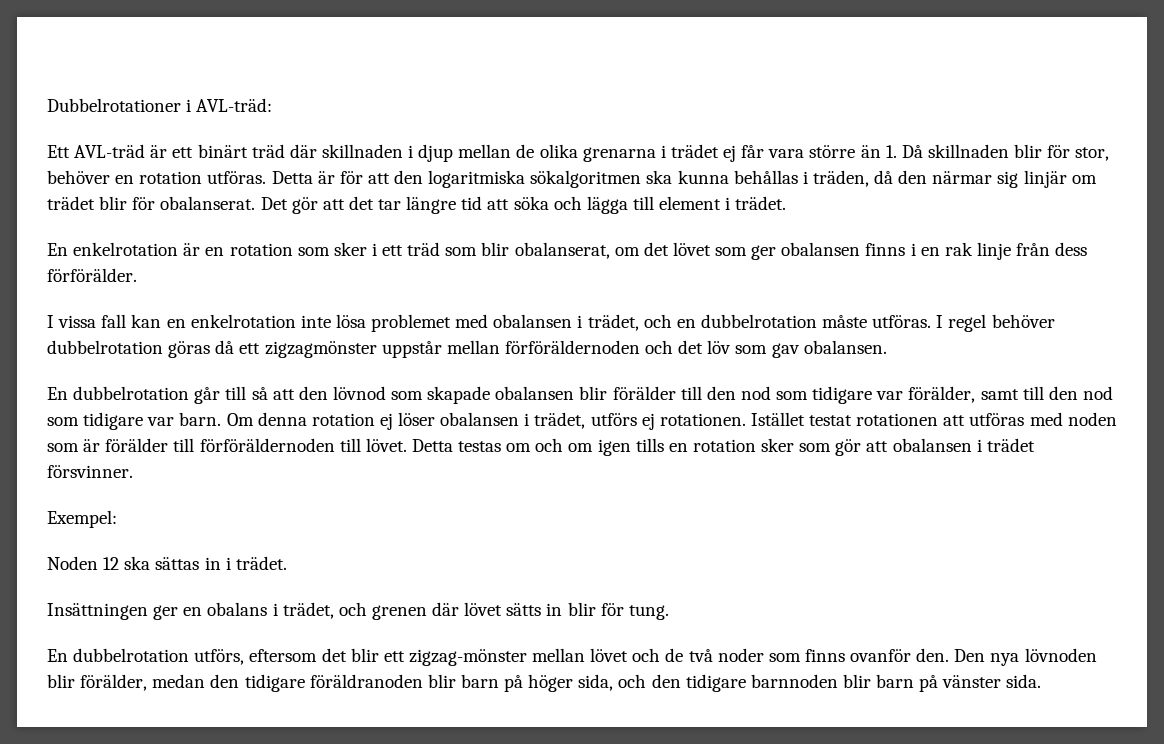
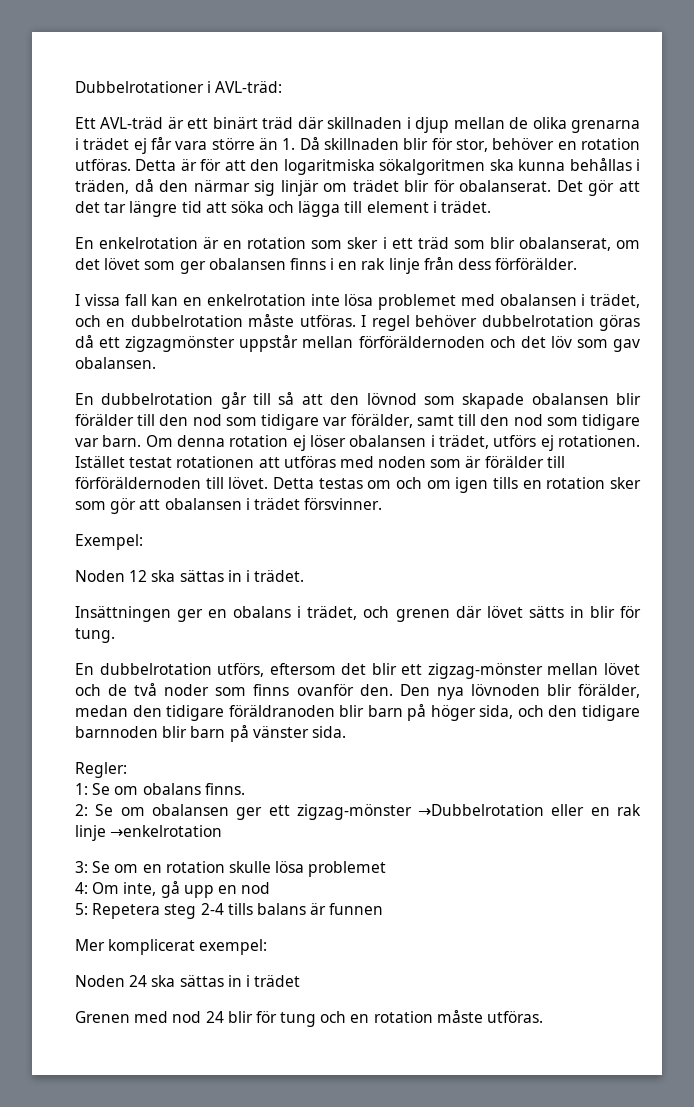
+ Regler:
+ 1: Se om obalans finns.
+ 2: Se om obalansen ger ett zigzag-mönster →Dubbelrotation eller en rak linje →enkelrotation
+ 3: Se om en rotation skulle lösa problemet
+ 4: Om inte, gå upp en nod
+ 5: Repetera steg 2-4 tills balans är funnen
+ Mer komplicerat exempel:
+ Noden 24 ska sättas in i trädet
+ Grenen med nod 24 blir för tung och en rotation måste utföras.

